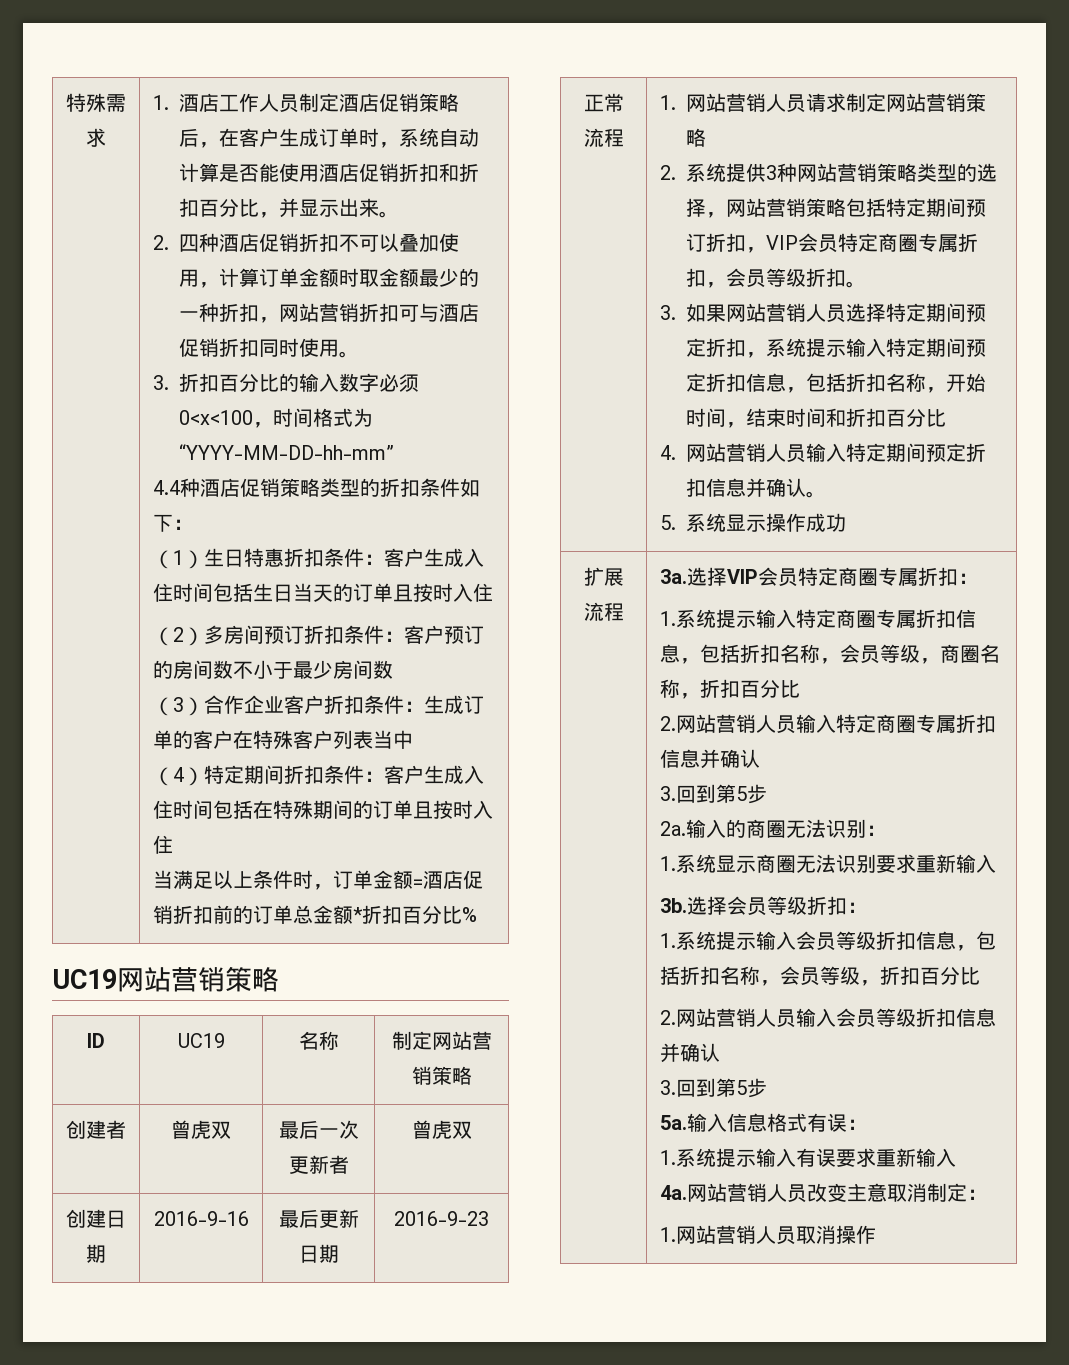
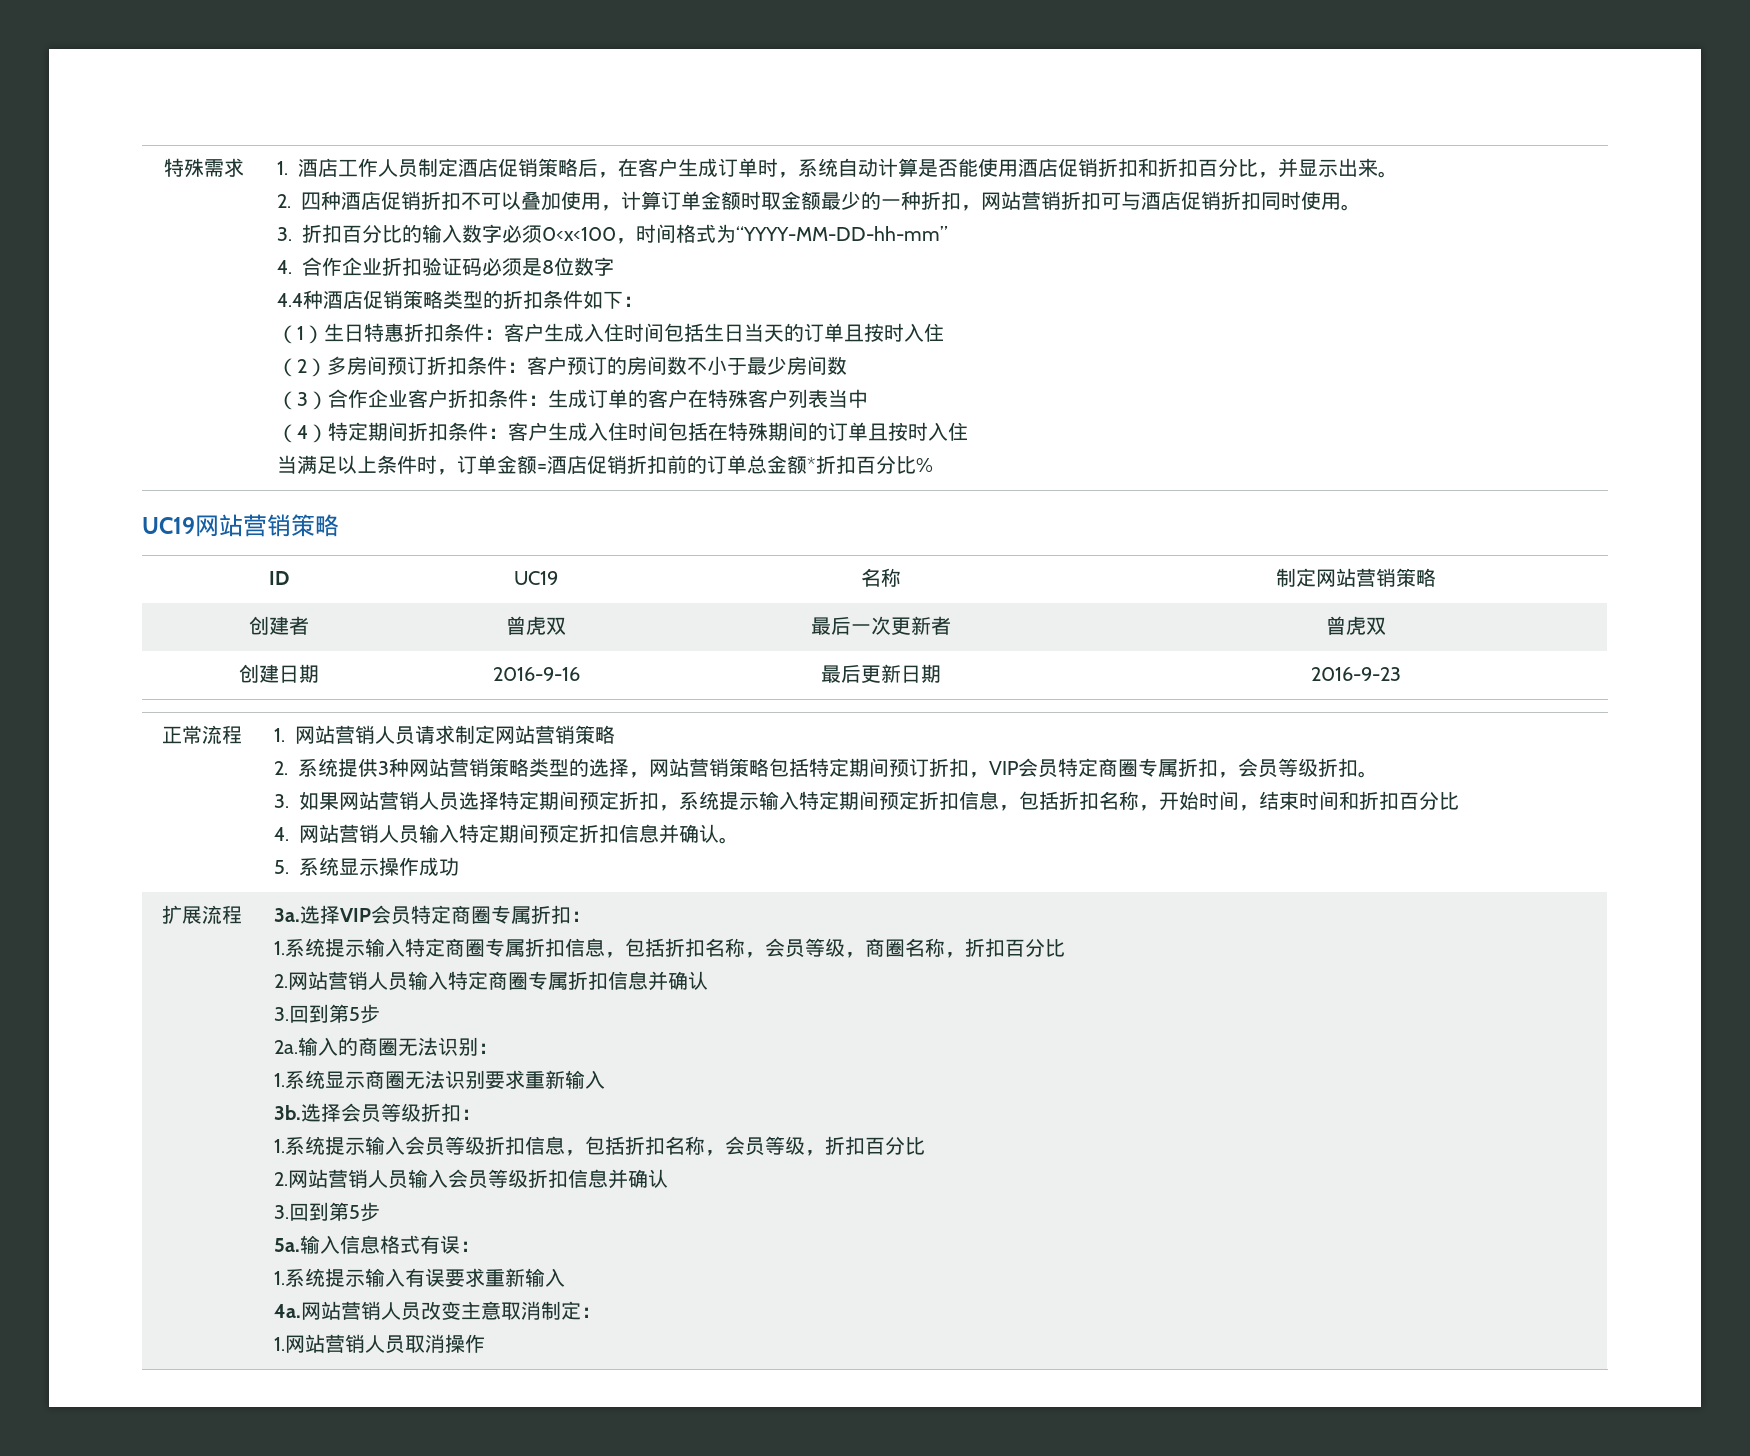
+ 4.合作企业折扣验证码必须是8位数字

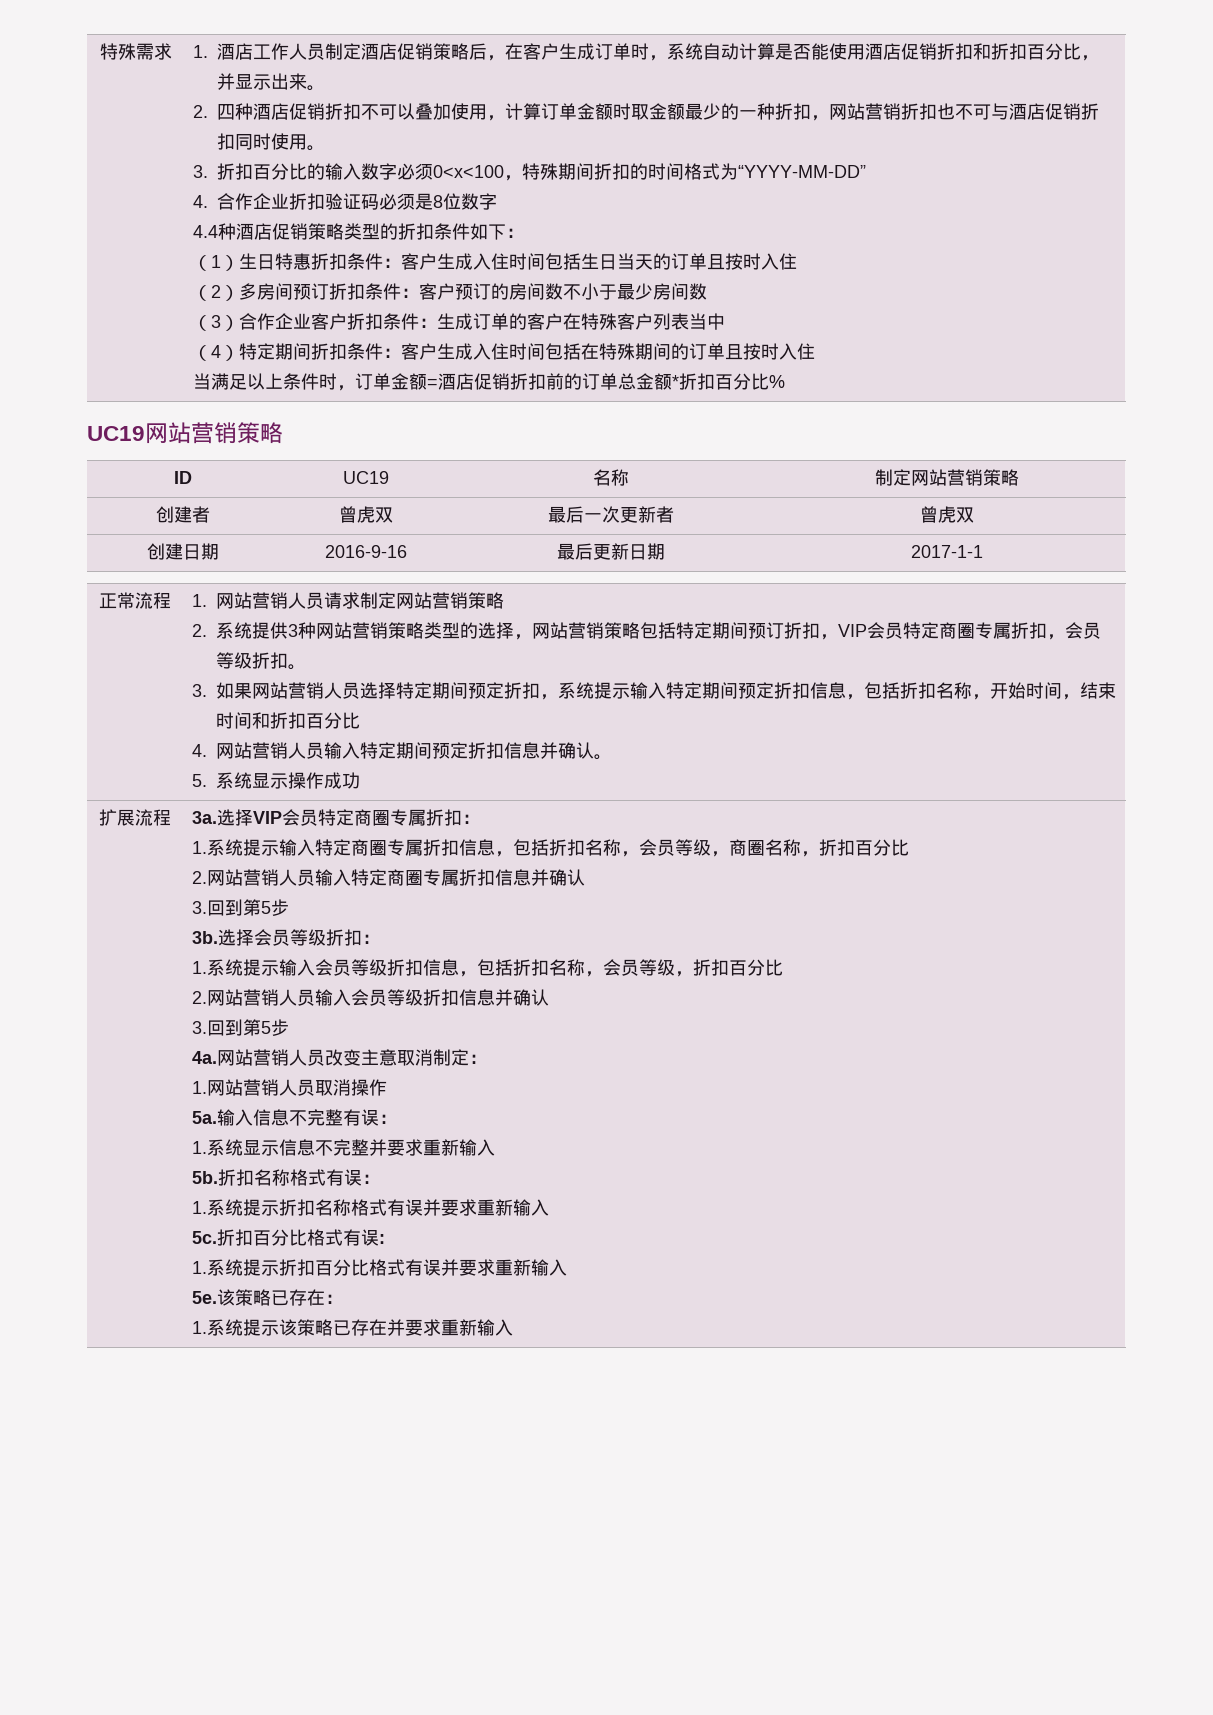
- 2.四种酒店促销折扣不可以叠加使用，计算订单金额时取金额最少的一种折扣，网站营销折扣可与酒店促销折扣同时使用。
+ 2.四种酒店促销折扣不可以叠加使用，计算订单金额时取金额最少的一种折扣，网站营销折扣也不可与酒店促销折扣同时使用。
- 3.折扣百分比的输入数字必须0<x<100，时间格式为“YYYY-MM-DD-hh-mm”
+ 3.折扣百分比的输入数字必须0<x<100，特殊期间折扣的时间格式为“YYYY-MM-DD”
- 创建日期 | 2016-9-16 | 最后更新日期 | 2016-9-23
+ 创建日期 | 2016-9-16 | 最后更新日期 | 2017-1-1
- 2a.输入的商圈无法识别：
- 1.系统显示商圈无法识别要求重新输入
- 5a.输入信息格式有误：
- 1.系统提示输入有误要求重新输入
+ 5a.输入信息不完整有误：
+ 1.系统显示信息不完整并要求重新输入
+ 5b.折扣名称格式有误：
+ 1.系统提示折扣名称格式有误并要求重新输入
+ 5c.折扣百分比格式有误:
+ 1.系统提示折扣百分比格式有误并要求重新输入
+ 5e.该策略已存在：
+ 1.系统提示该策略已存在并要求重新输入

